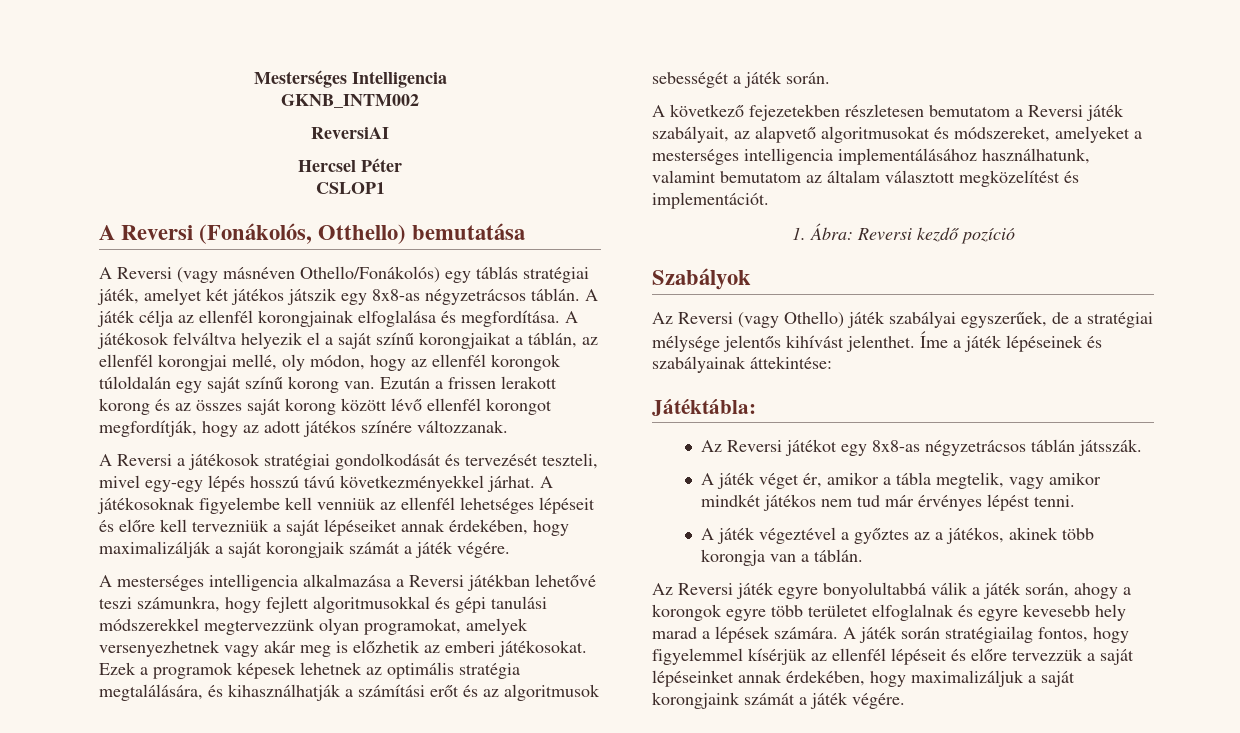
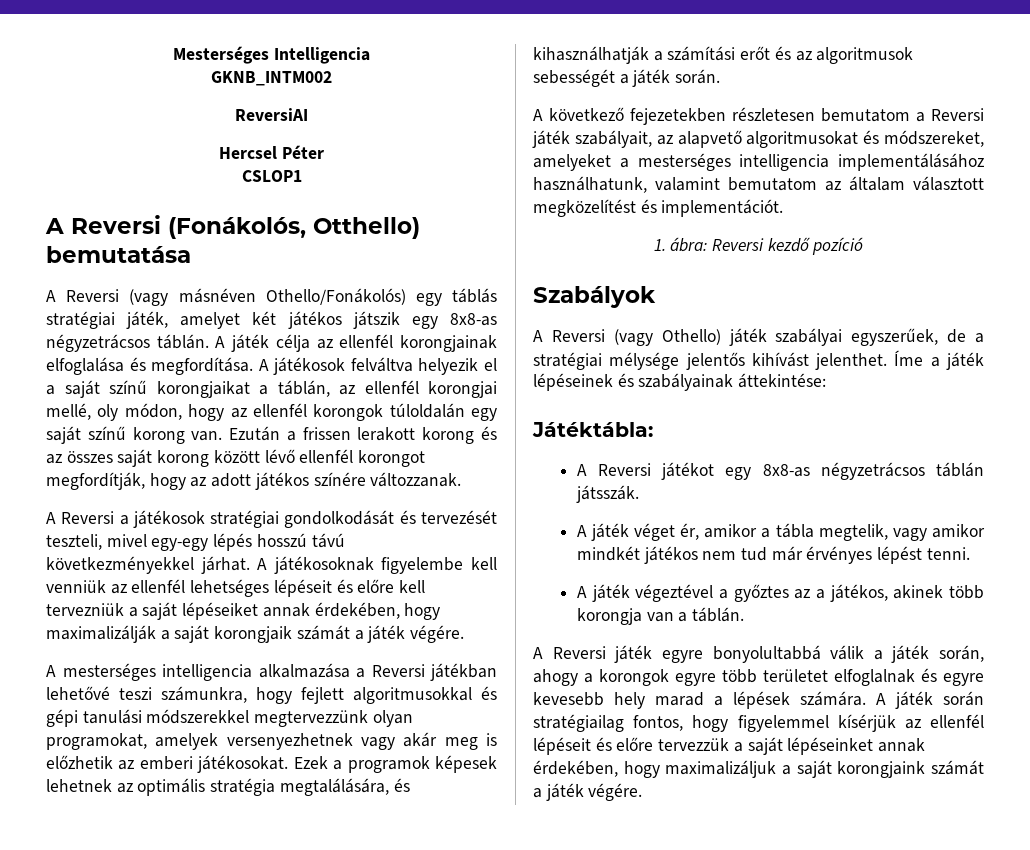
- 1. Ábra: Reversi kezdő pozíció
+ 1. ábra: Reversi kezdő pozíció
- Az Reversi (vagy Othello) játék szabályai egyszerűek, de a stratégiai mélysége jelentős kihívást jelenthet.
+ A Reversi (vagy Othello) játék szabályai egyszerűek, de a stratégiai mélysége jelentős kihívást jelenthet.
- Az Reversi játékot egy 8x8-as négyzetrácsos táblán játsszák.
+ A Reversi játékot egy 8x8-as négyzetrácsos táblán játsszák.
- Az Reversi játék egyre bonyolultabbá válik a játék során, ahogy a korongok egyre több területet elfoglalnak és egyre kevesebb hely marad a lépések számára.
+ A Reversi játék egyre bonyolultabbá válik a játék során, ahogy a korongok egyre több területet elfoglalnak és egyre kevesebb hely marad a lépések számára.

